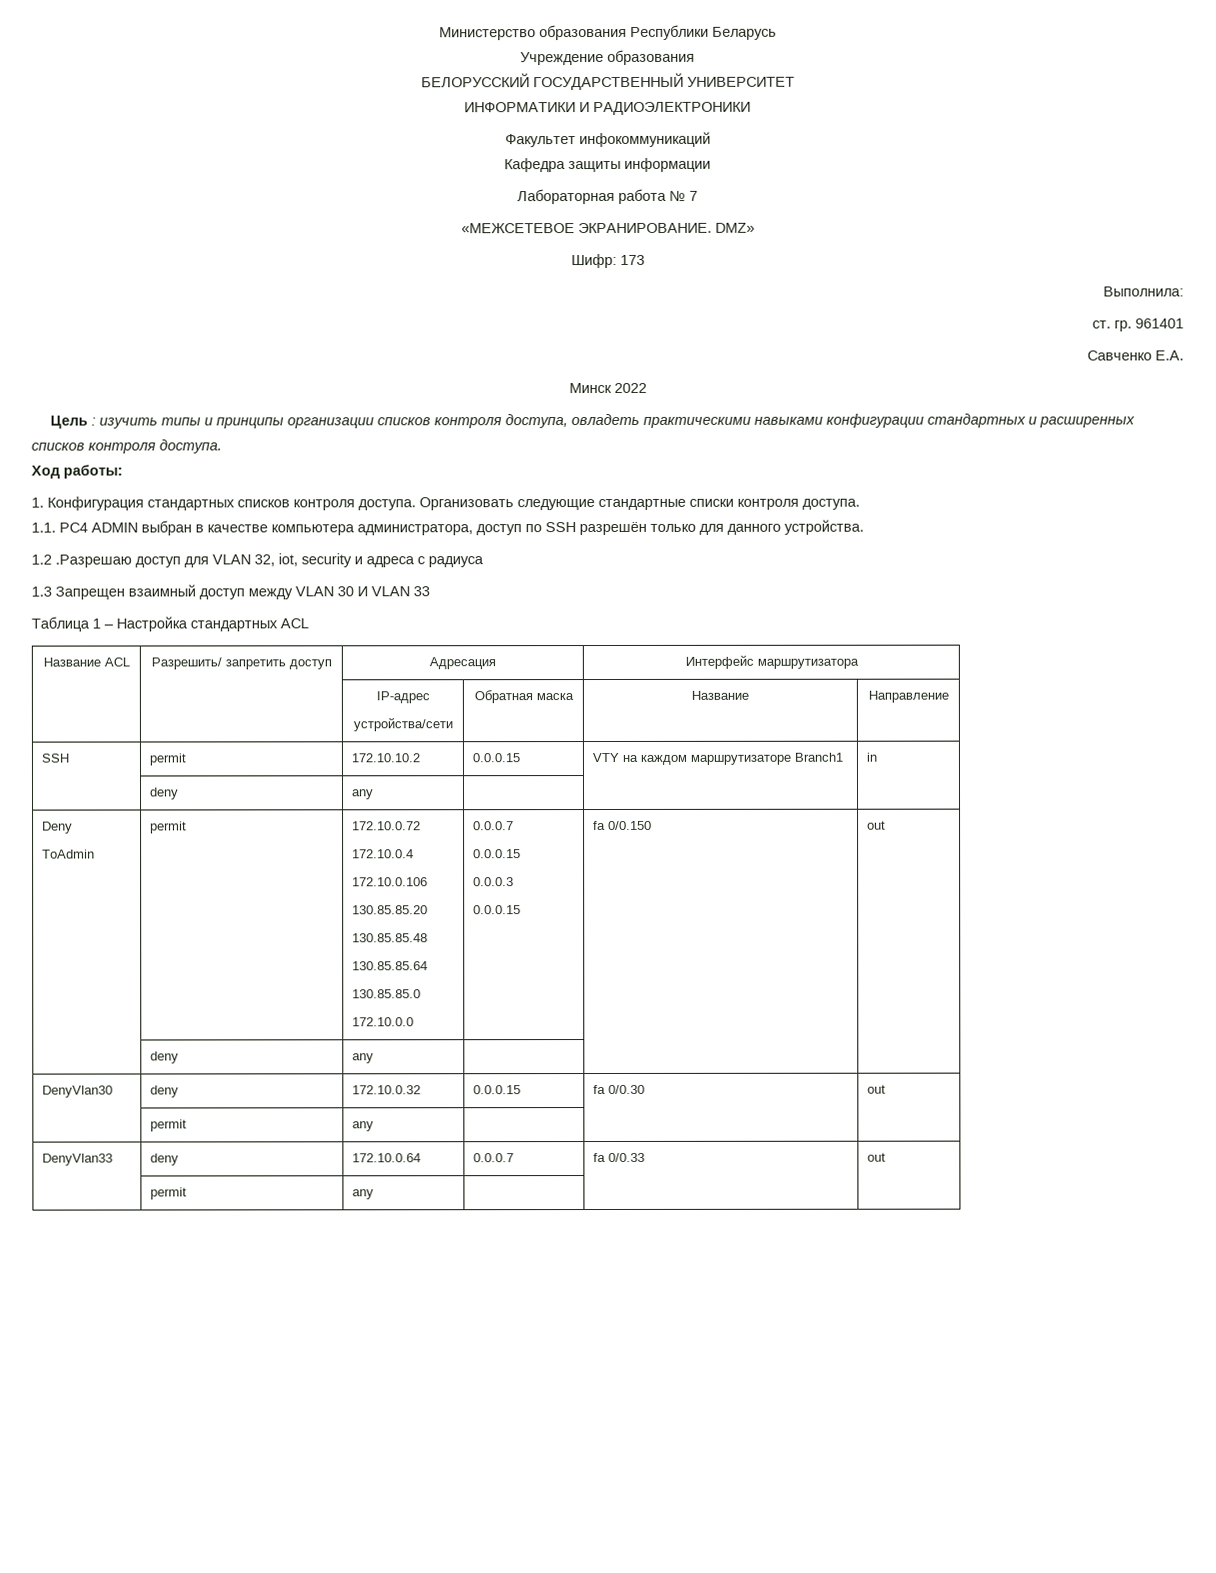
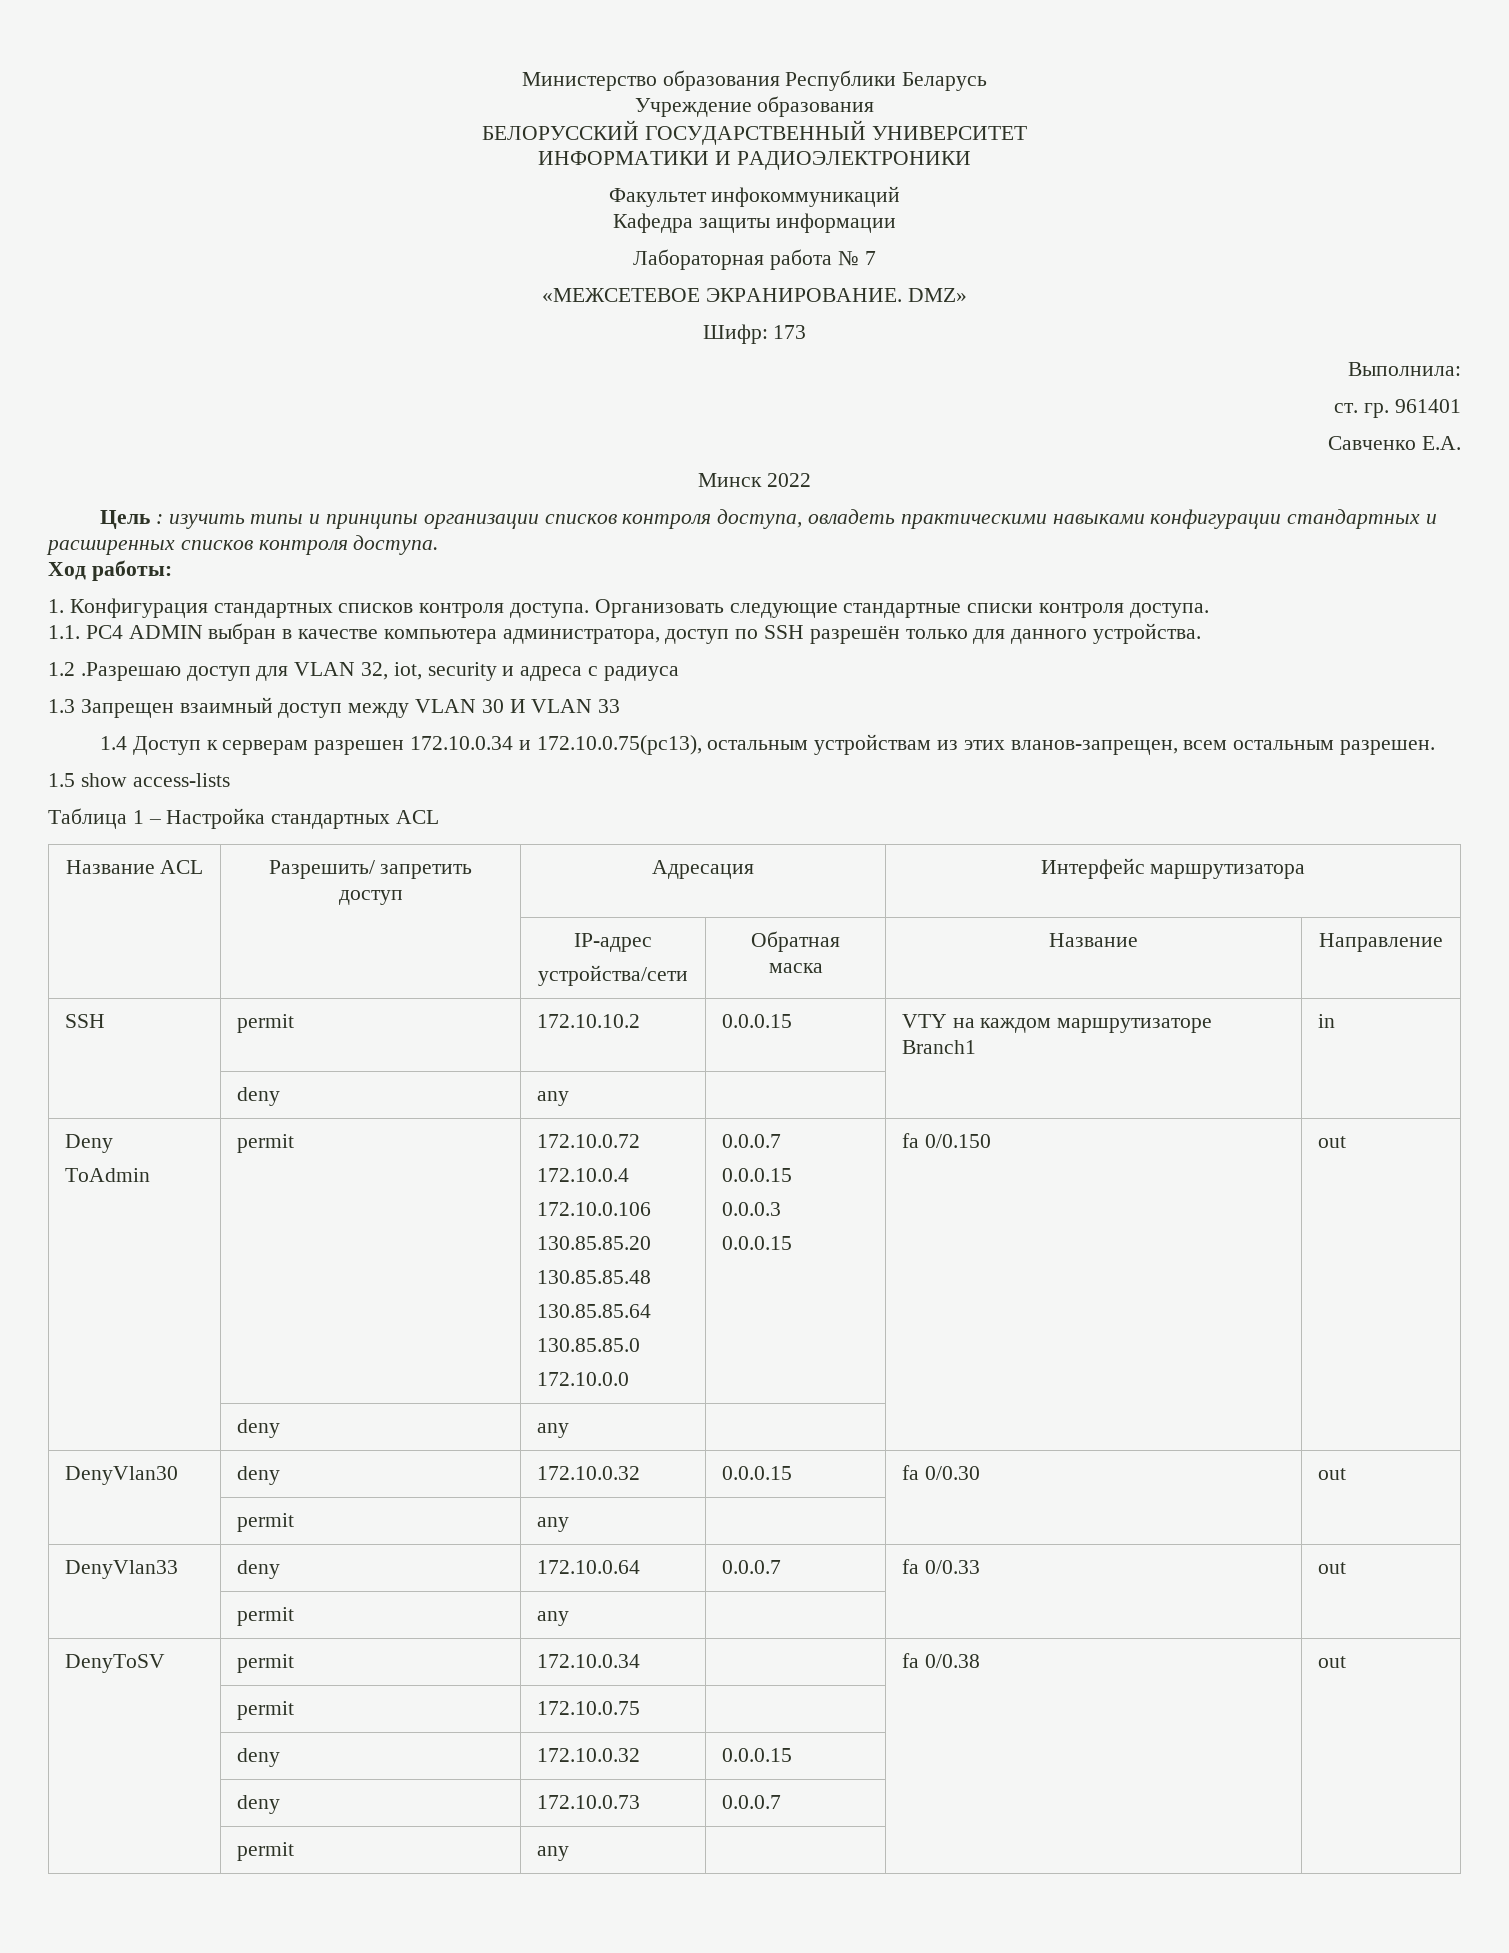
+ 1.4 Доступ к серверам разрешен 172.10.0.34 и 172.10.0.75(pc13), остальным устройствам из этих вланов-запрещен, всем остальным разрешен.
+ 1.5 show access-lists
+ DenyToSV | permit | 172.10.0.34 | | fa 0/0.38 | out
+ | permit | 172.10.0.75 | | |
+ | deny | 172.10.0.32 | 0.0.0.15 | |
+ | deny | 172.10.0.73 | 0.0.0.7 | |
+ | permit | any | | |

